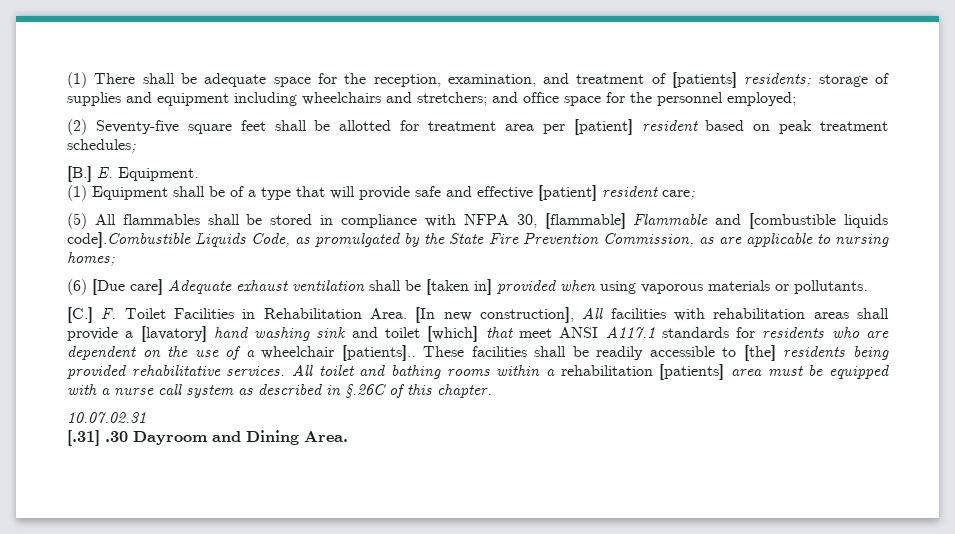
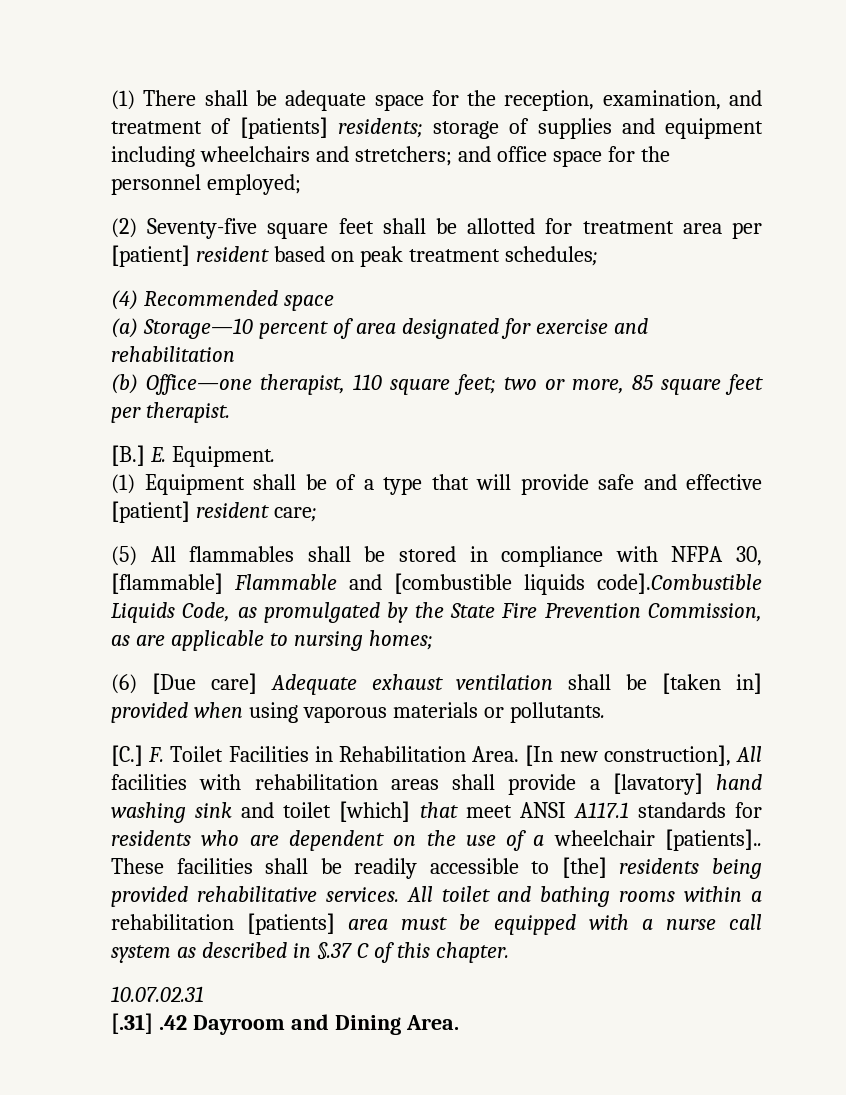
+ (4) Recommended space
+ (a) Storage—10 percent of area designated for exercise and rehabilitation
+ (b) Office—one therapist, 110 square feet; two or more, 85 square feet per therapist.
- All toilet and bathing rooms within a rehabilitation [patients] area must be equipped with a nurse call system as described in §.26C of this chapter.
+ All toilet and bathing rooms within a rehabilitation [patients] area must be equipped with a nurse call system as described in §.37 C of this chapter.
- [.31] .30 Dayroom and Dining Area.
+ [.31] .42 Dayroom and Dining Area.

